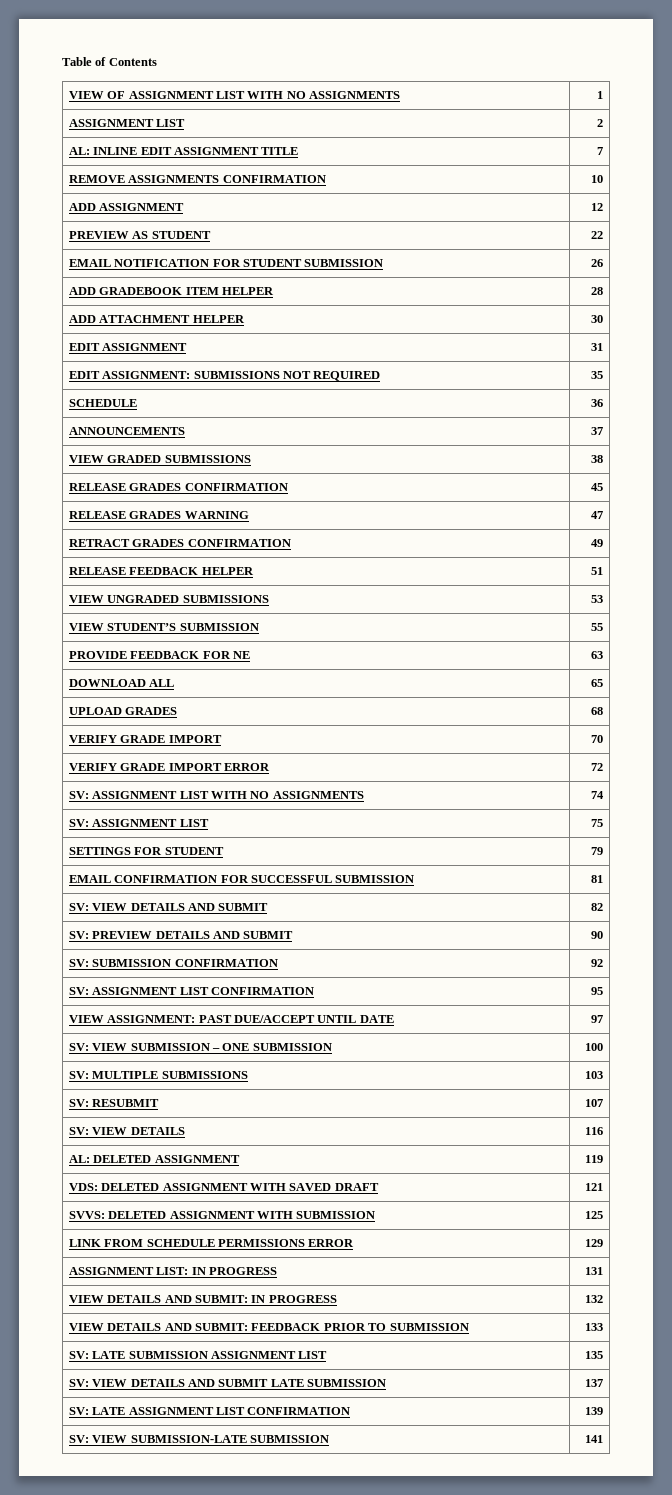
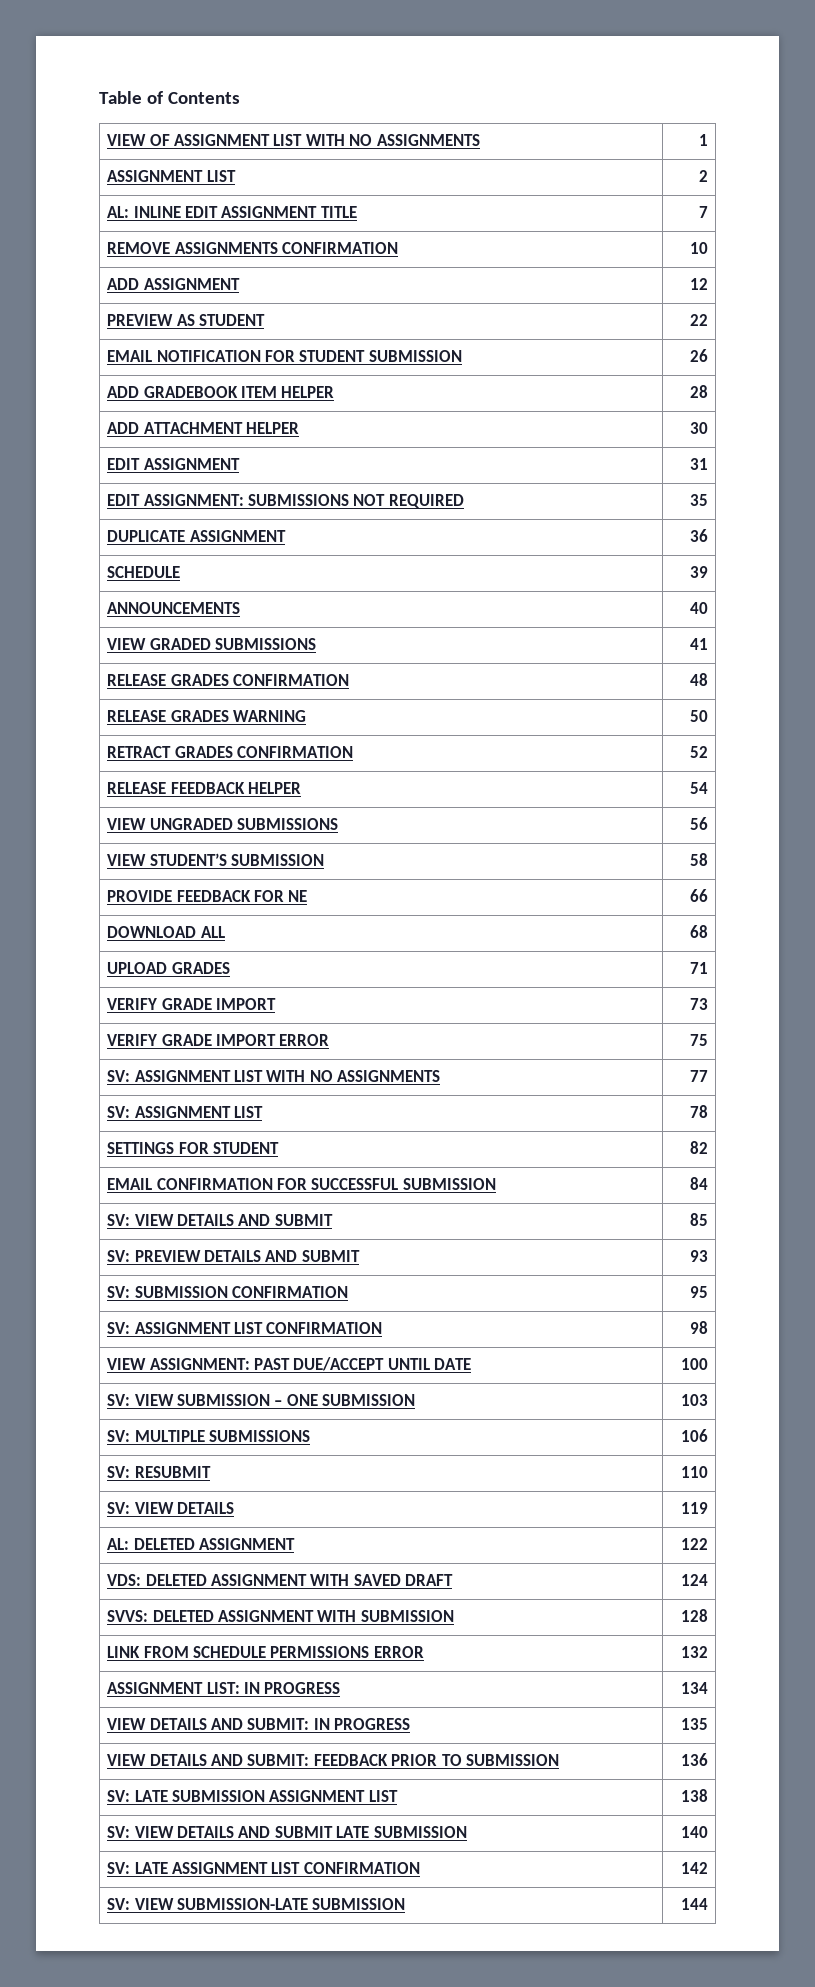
- SCHEDULE | 36
+ DUPLICATE ASSIGNMENT | 36
+ SCHEDULE | 39
- ANNOUNCEMENTS | 37
+ ANNOUNCEMENTS | 40
- VIEW GRADED SUBMISSIONS | 38
+ VIEW GRADED SUBMISSIONS | 41
- RELEASE GRADES CONFIRMATION | 45
+ RELEASE GRADES CONFIRMATION | 48
- RELEASE GRADES WARNING | 47
+ RELEASE GRADES WARNING | 50
- RETRACT GRADES CONFIRMATION | 49
+ RETRACT GRADES CONFIRMATION | 52
- RELEASE FEEDBACK HELPER | 51
+ RELEASE FEEDBACK HELPER | 54
- VIEW UNGRADED SUBMISSIONS | 53
+ VIEW UNGRADED SUBMISSIONS | 56
- VIEW STUDENT’S SUBMISSION | 55
+ VIEW STUDENT’S SUBMISSION | 58
- PROVIDE FEEDBACK FOR NE | 63
+ PROVIDE FEEDBACK FOR NE | 66
- DOWNLOAD ALL | 65
+ DOWNLOAD ALL | 68
- UPLOAD GRADES | 68
+ UPLOAD GRADES | 71
- VERIFY GRADE IMPORT | 70
+ VERIFY GRADE IMPORT | 73
- VERIFY GRADE IMPORT ERROR | 72
+ VERIFY GRADE IMPORT ERROR | 75
- SV: ASSIGNMENT LIST WITH NO ASSIGNMENTS | 74
+ SV: ASSIGNMENT LIST WITH NO ASSIGNMENTS | 77
- SV: ASSIGNMENT LIST | 75
+ SV: ASSIGNMENT LIST | 78
- SETTINGS FOR STUDENT | 79
+ SETTINGS FOR STUDENT | 82
- EMAIL CONFIRMATION FOR SUCCESSFUL SUBMISSION | 81
+ EMAIL CONFIRMATION FOR SUCCESSFUL SUBMISSION | 84
- SV: VIEW DETAILS AND SUBMIT | 82
+ SV: VIEW DETAILS AND SUBMIT | 85
- SV: PREVIEW DETAILS AND SUBMIT | 90
+ SV: PREVIEW DETAILS AND SUBMIT | 93
- SV: SUBMISSION CONFIRMATION | 92
+ SV: SUBMISSION CONFIRMATION | 95
- SV: ASSIGNMENT LIST CONFIRMATION | 95
+ SV: ASSIGNMENT LIST CONFIRMATION | 98
- VIEW ASSIGNMENT: PAST DUE/ACCEPT UNTIL DATE | 97
+ VIEW ASSIGNMENT: PAST DUE/ACCEPT UNTIL DATE | 100
- SV: VIEW SUBMISSION – ONE SUBMISSION | 100
+ SV: VIEW SUBMISSION – ONE SUBMISSION | 103
- SV: MULTIPLE SUBMISSIONS | 103
+ SV: MULTIPLE SUBMISSIONS | 106
- SV: RESUBMIT | 107
+ SV: RESUBMIT | 110
- SV: VIEW DETAILS | 116
+ SV: VIEW DETAILS | 119
- AL: DELETED ASSIGNMENT | 119
+ AL: DELETED ASSIGNMENT | 122
- VDS: DELETED ASSIGNMENT WITH SAVED DRAFT | 121
+ VDS: DELETED ASSIGNMENT WITH SAVED DRAFT | 124
- SVVS: DELETED ASSIGNMENT WITH SUBMISSION | 125
+ SVVS: DELETED ASSIGNMENT WITH SUBMISSION | 128
- LINK FROM SCHEDULE PERMISSIONS ERROR | 129
+ LINK FROM SCHEDULE PERMISSIONS ERROR | 132
- ASSIGNMENT LIST: IN PROGRESS | 131
+ ASSIGNMENT LIST: IN PROGRESS | 134
- VIEW DETAILS AND SUBMIT: IN PROGRESS | 132
+ VIEW DETAILS AND SUBMIT: IN PROGRESS | 135
- VIEW DETAILS AND SUBMIT: FEEDBACK PRIOR TO SUBMISSION | 133
+ VIEW DETAILS AND SUBMIT: FEEDBACK PRIOR TO SUBMISSION | 136
- SV: LATE SUBMISSION ASSIGNMENT LIST | 135
+ SV: LATE SUBMISSION ASSIGNMENT LIST | 138
- SV: VIEW DETAILS AND SUBMIT LATE SUBMISSION | 137
+ SV: VIEW DETAILS AND SUBMIT LATE SUBMISSION | 140
- SV: LATE ASSIGNMENT LIST CONFIRMATION | 139
+ SV: LATE ASSIGNMENT LIST CONFIRMATION | 142
- SV: VIEW SUBMISSION-LATE SUBMISSION | 141
+ SV: VIEW SUBMISSION-LATE SUBMISSION | 144

